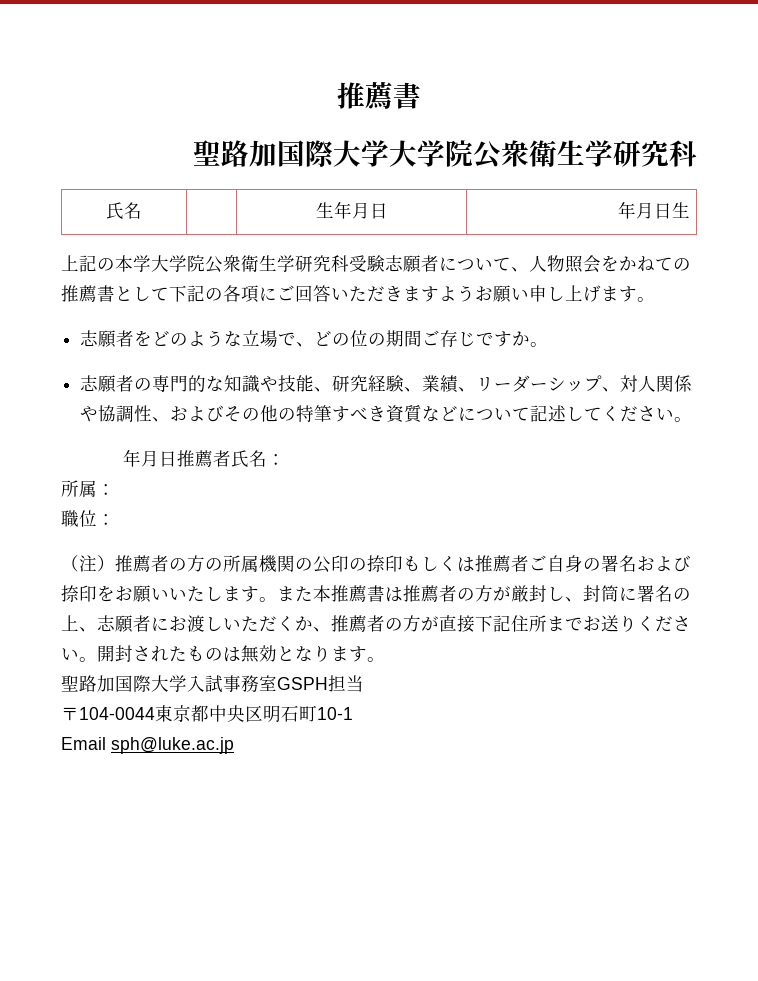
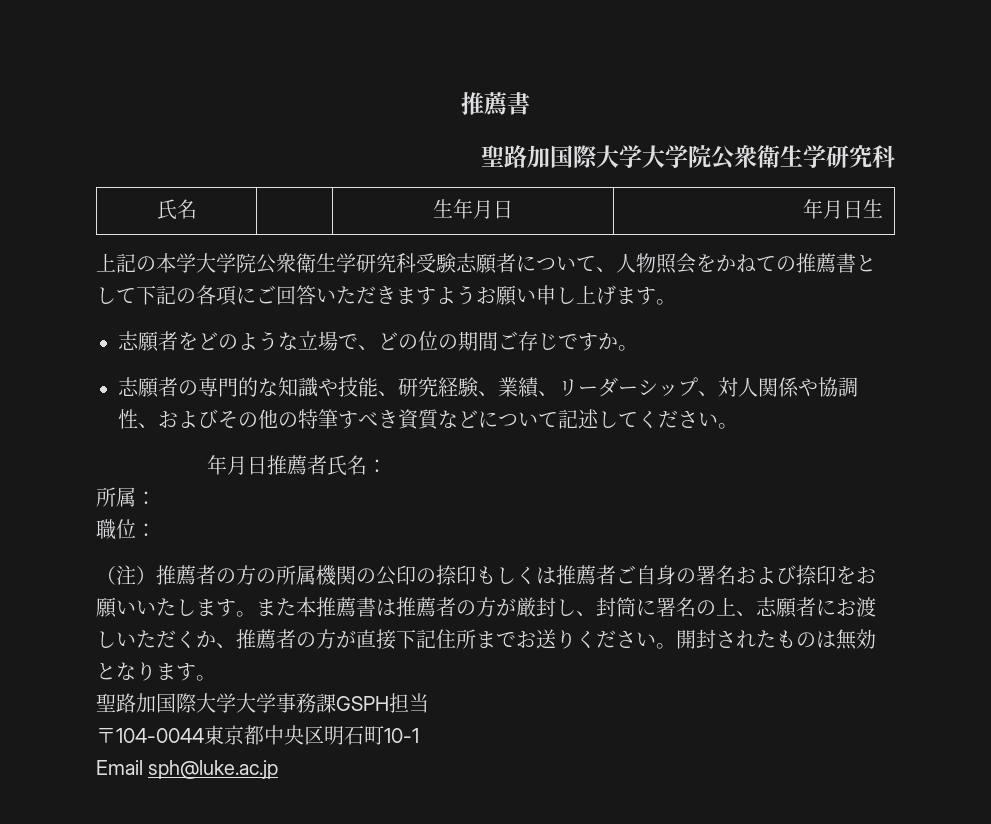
- 聖路加国際大学入試事務室GSPH担当
+ 聖路加国際大学大学事務課GSPH担当

